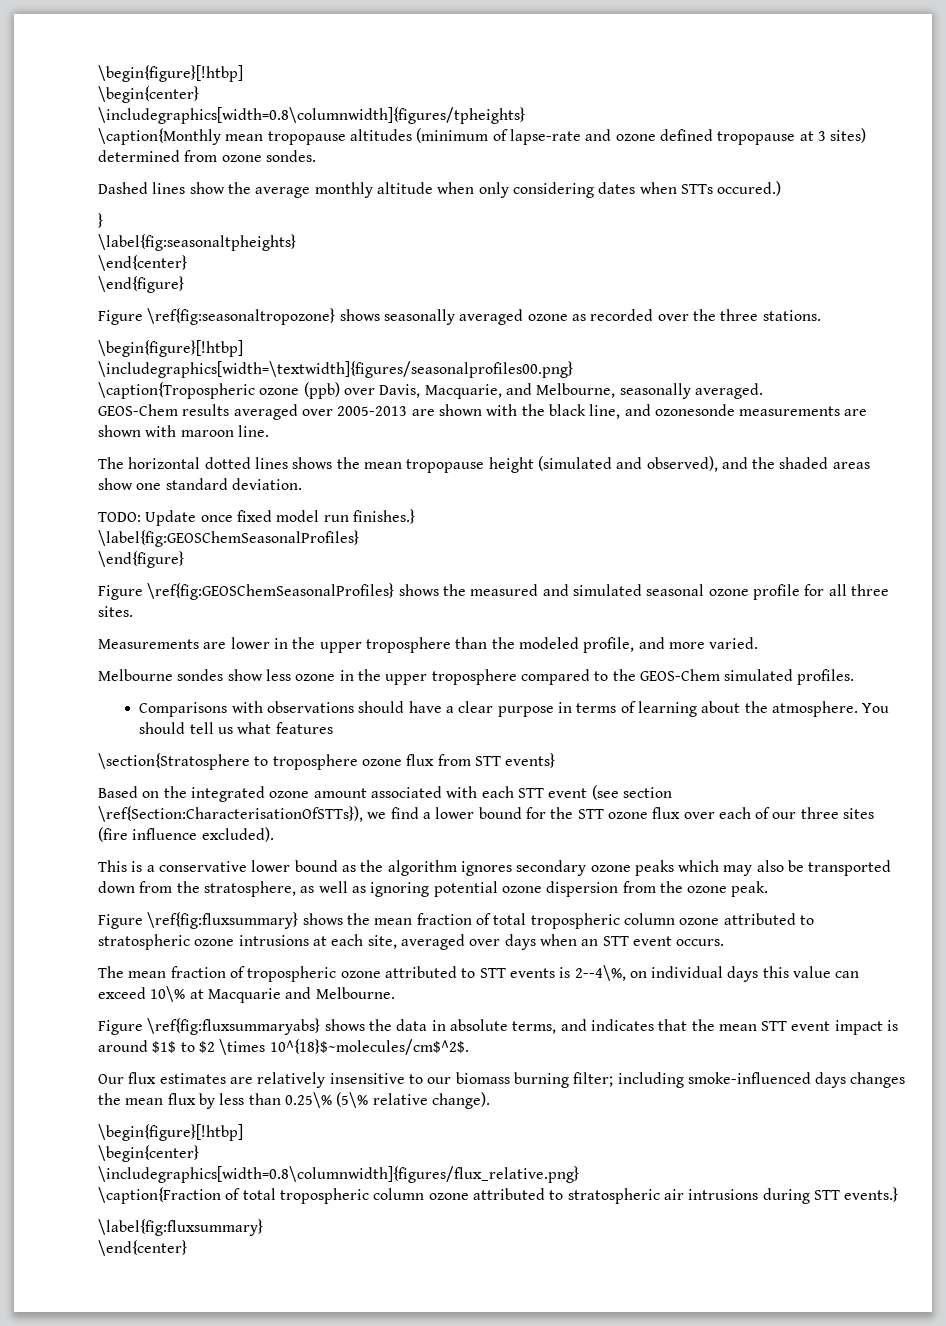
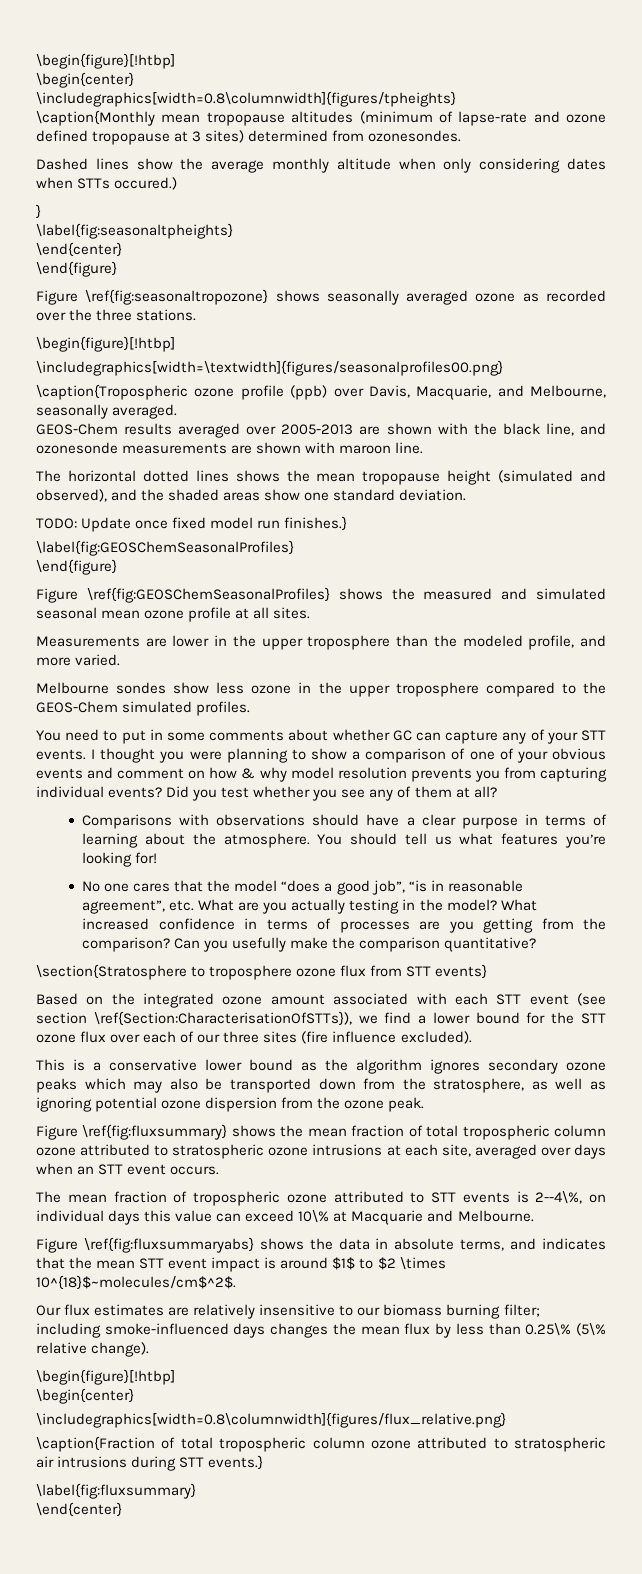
- \caption{Monthly mean tropopause altitudes (minimum of lapse-rate and ozone defined tropopause at 3 sites) determined from ozone sondes.
+ \caption{Monthly mean tropopause altitudes (minimum of lapse-rate and ozone defined tropopause at 3 sites) determined from ozonesondes.
- \caption{Tropospheric ozone (ppb) over Davis, Macquarie, and Melbourne, seasonally averaged.
+ \caption{Tropospheric ozone profile (ppb) over Davis, Macquarie, and Melbourne, seasonally averaged.
- Figure \ref{fig:GEOSChemSeasonalProfiles} shows the measured and simulated seasonal ozone profile for all three sites.
+ Figure \ref{fig:GEOSChemSeasonalProfiles} shows the measured and simulated seasonal mean ozone profile at all sites.
+ You need to put in some comments about whether GC can capture any of your STT events. I thought you were planning to show a comparison of one of your obvious events and comment on how & why model resolution prevents you from capturing individual events? Did you test whether you see any of them at all?
- You should tell us what features
+ You should tell us what features youʼre looking for!
+ No one cares that the model “does a good job”, “is in reasonable agreement”, etc. What are you actually testing in the model? What increased confidence in terms of processes are you getting from the comparison? Can you usefully make the comparison quantitative?

